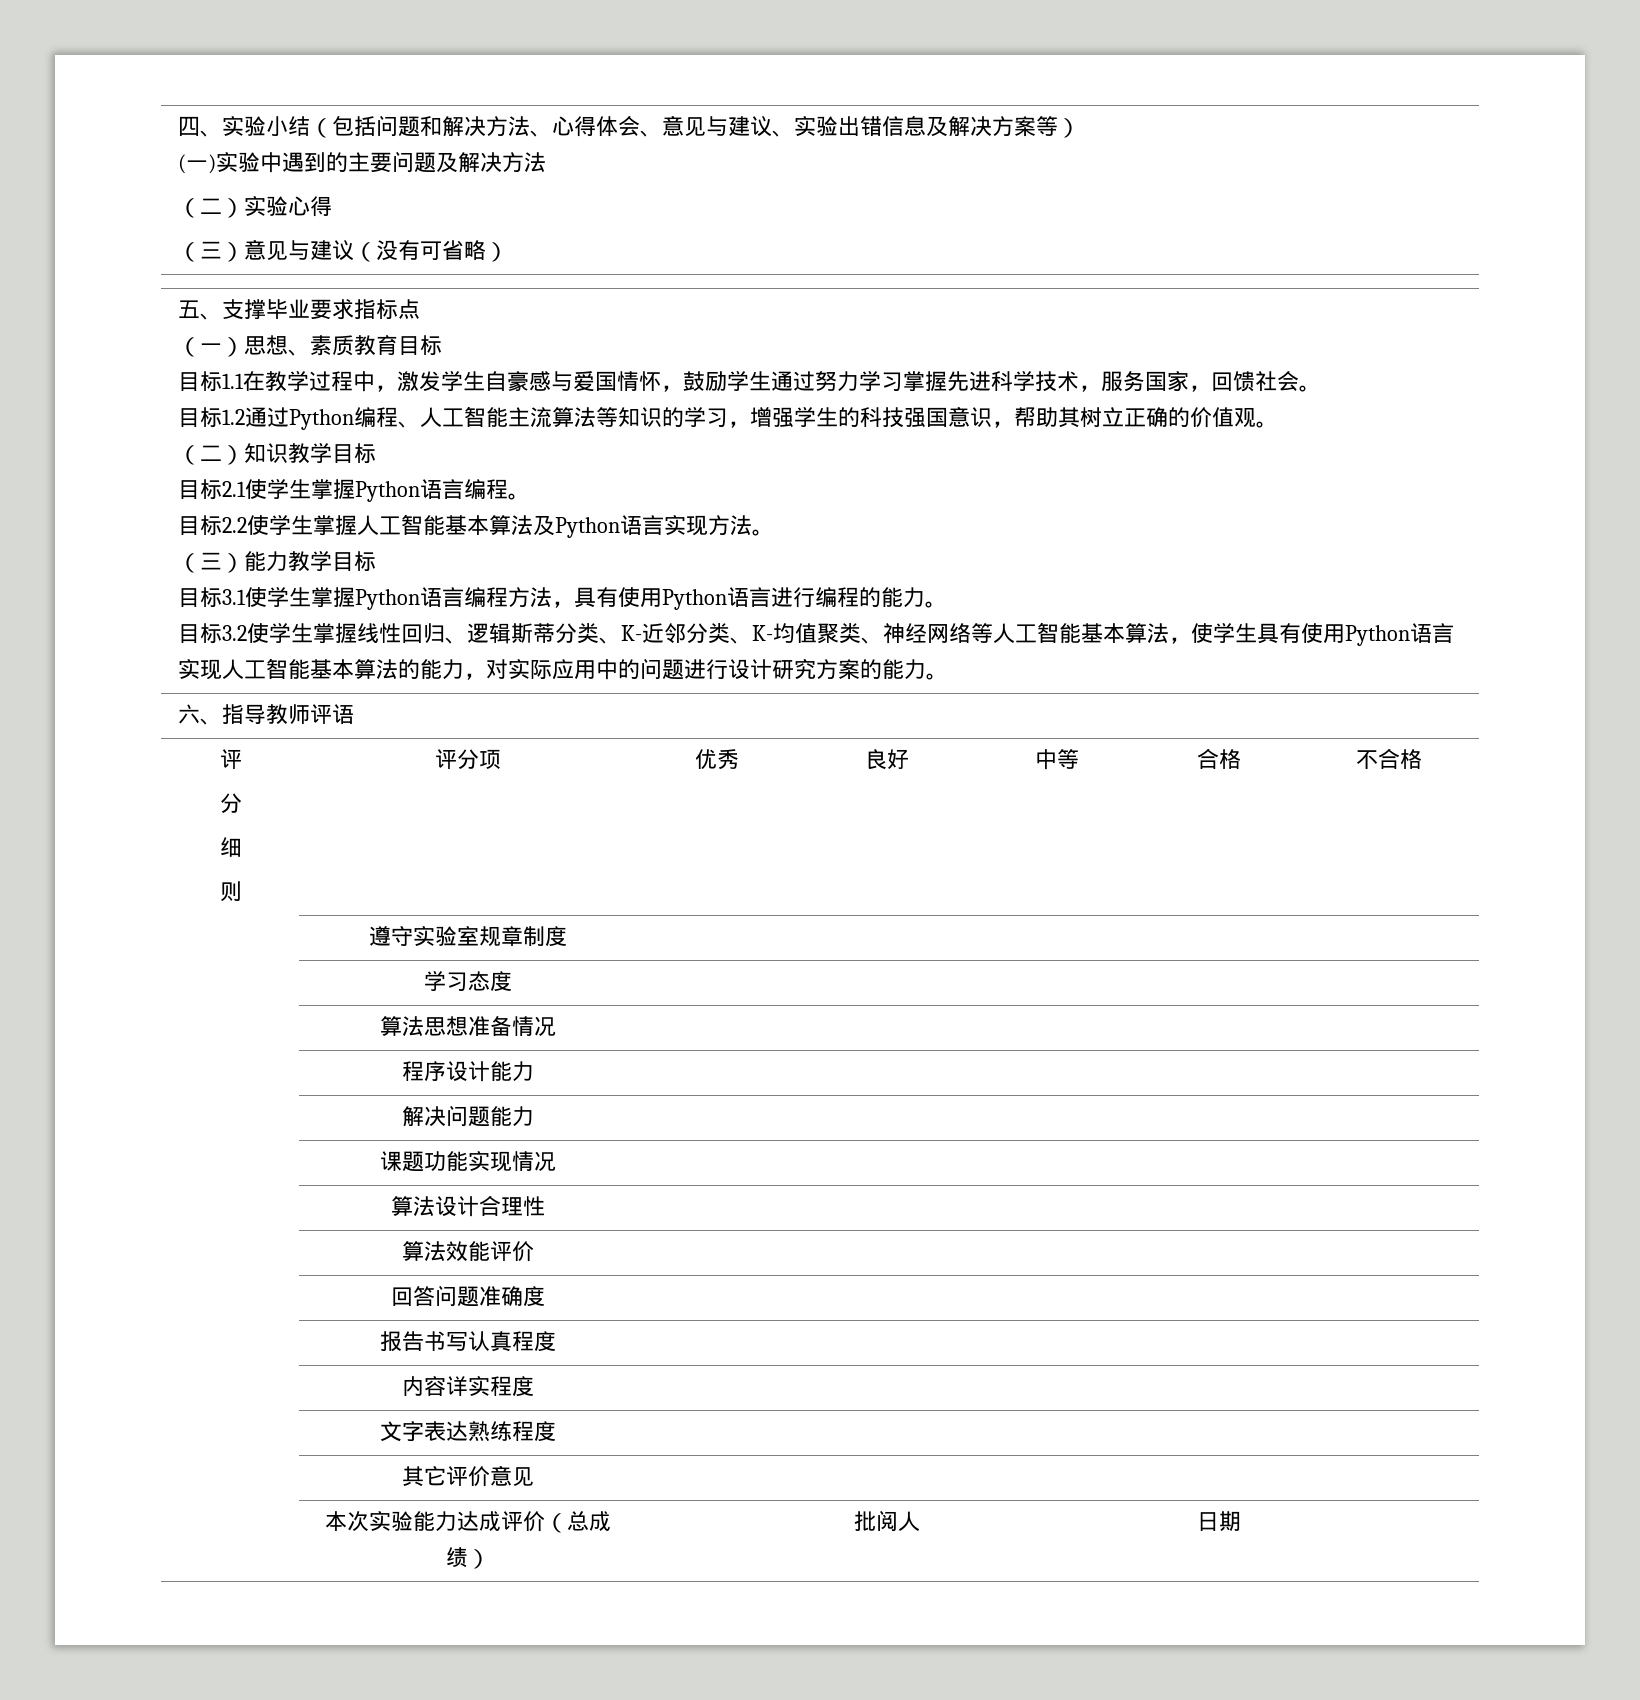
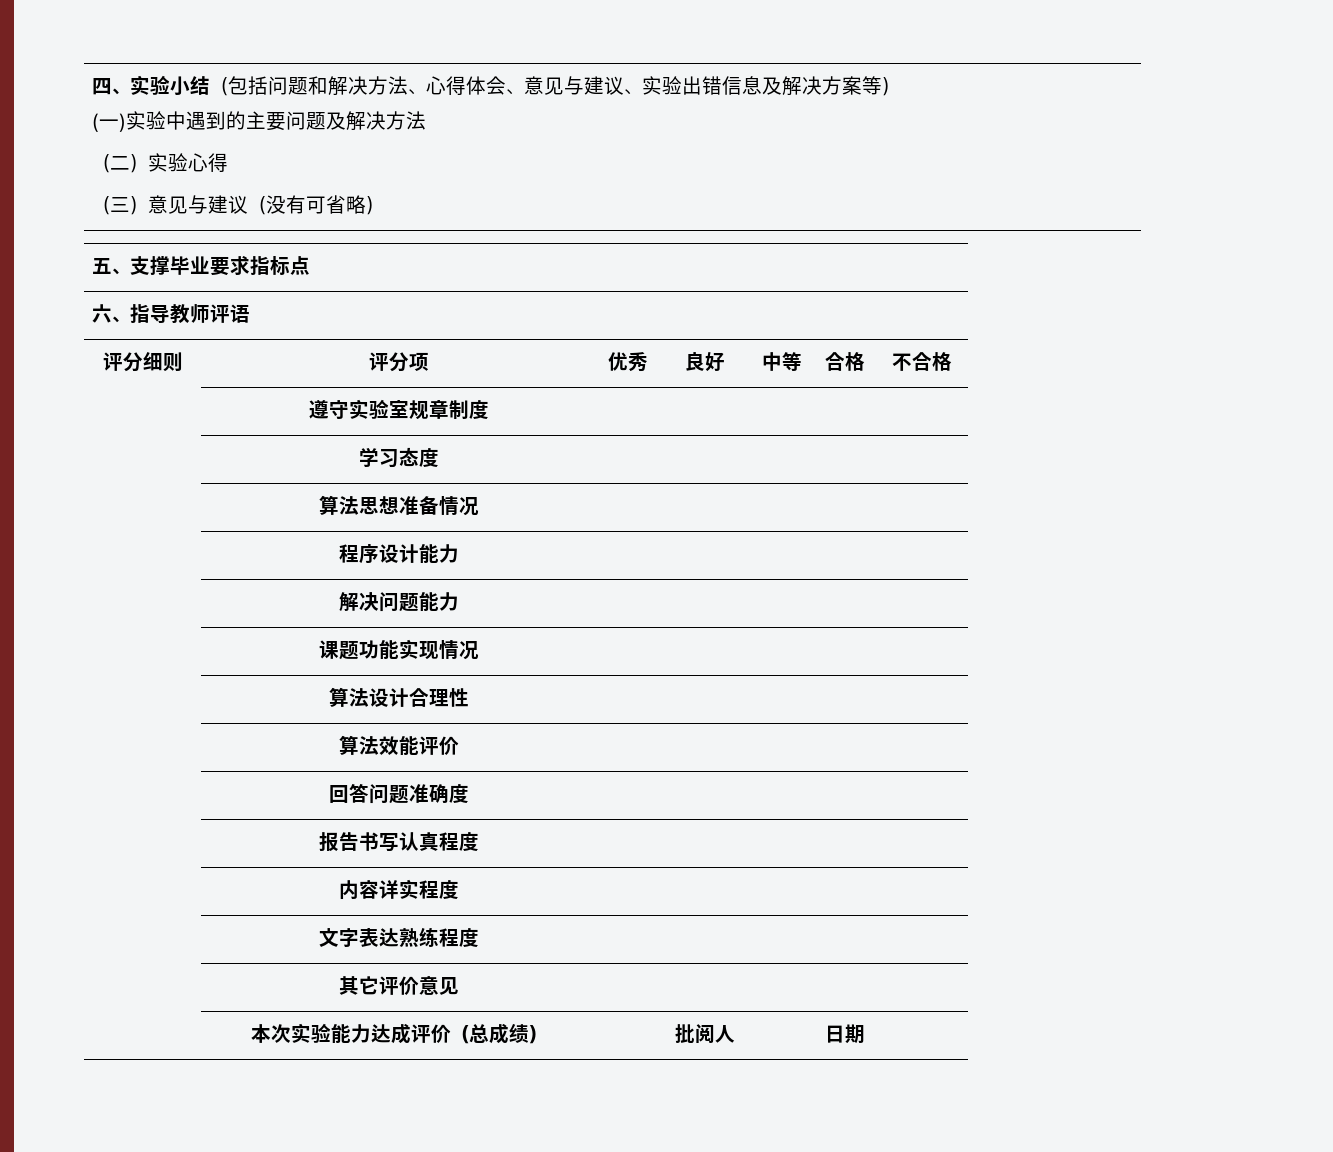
- （一）思想、素质教育目标
- 目标1.1在教学过程中，激发学生自豪感与爱国情怀，鼓励学生通过努力学习掌握先进科学技术，服务国家，回馈社会。
- 目标1.2通过Python编程、人工智能主流算法等知识的学习，增强学生的科技强国意识，帮助其树立正确的价值观。
- （二）知识教学目标
- 目标2.1使学生掌握Python语言编程。
- 目标2.2使学生掌握人工智能基本算法及Python语言实现方法。
- （三）能力教学目标
- 目标3.1使学生掌握Python语言编程方法，具有使用Python语言进行编程的能力。
- 目标3.2使学生掌握线性回归、逻辑斯蒂分类、K-近邻分类、K-均值聚类、神经网络等人工智能基本算法，使学生具有使用Python语言实现人工智能基本算法的能力，对实际应用中的问题进行设计研究方案的能力。
  六、指导教师评语
- 评
- 分
- 细
- 则 | 评分项 | 优秀 | 良好 | 中等 | 合格 | 不合格
+ 评分细则 | 评分项 | 优秀 | 良好 | 中等 | 合格 | 不合格

